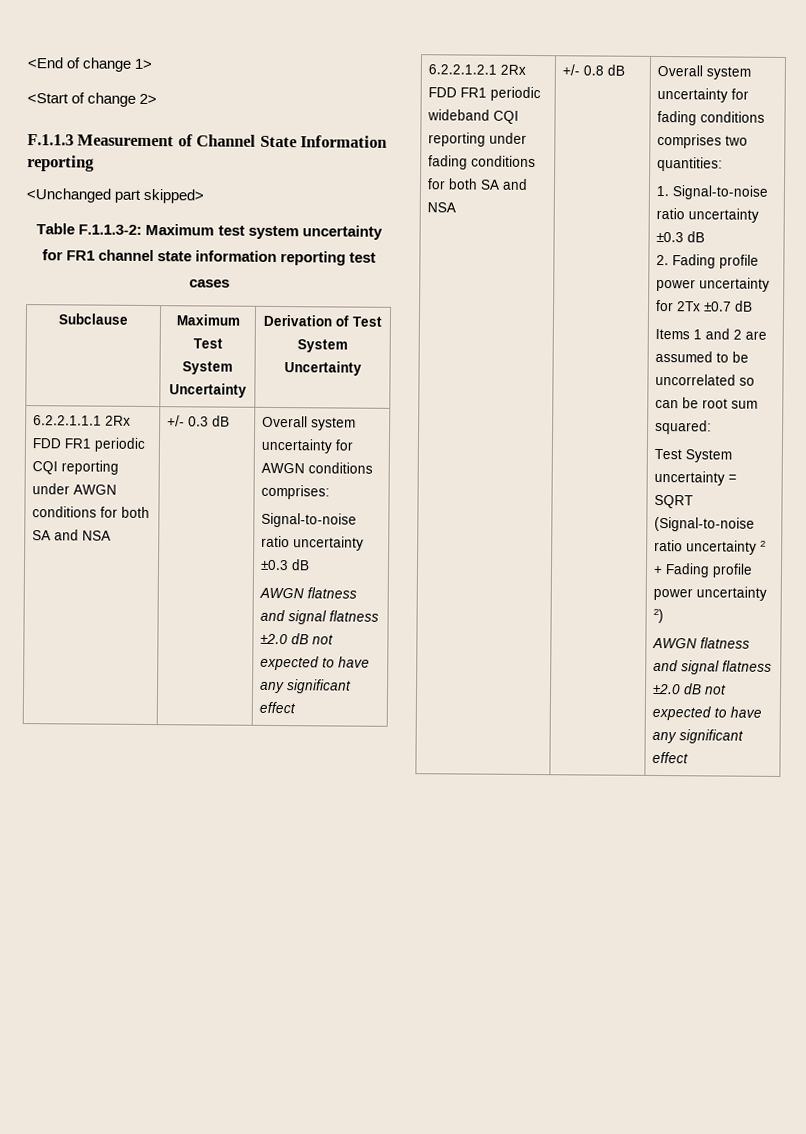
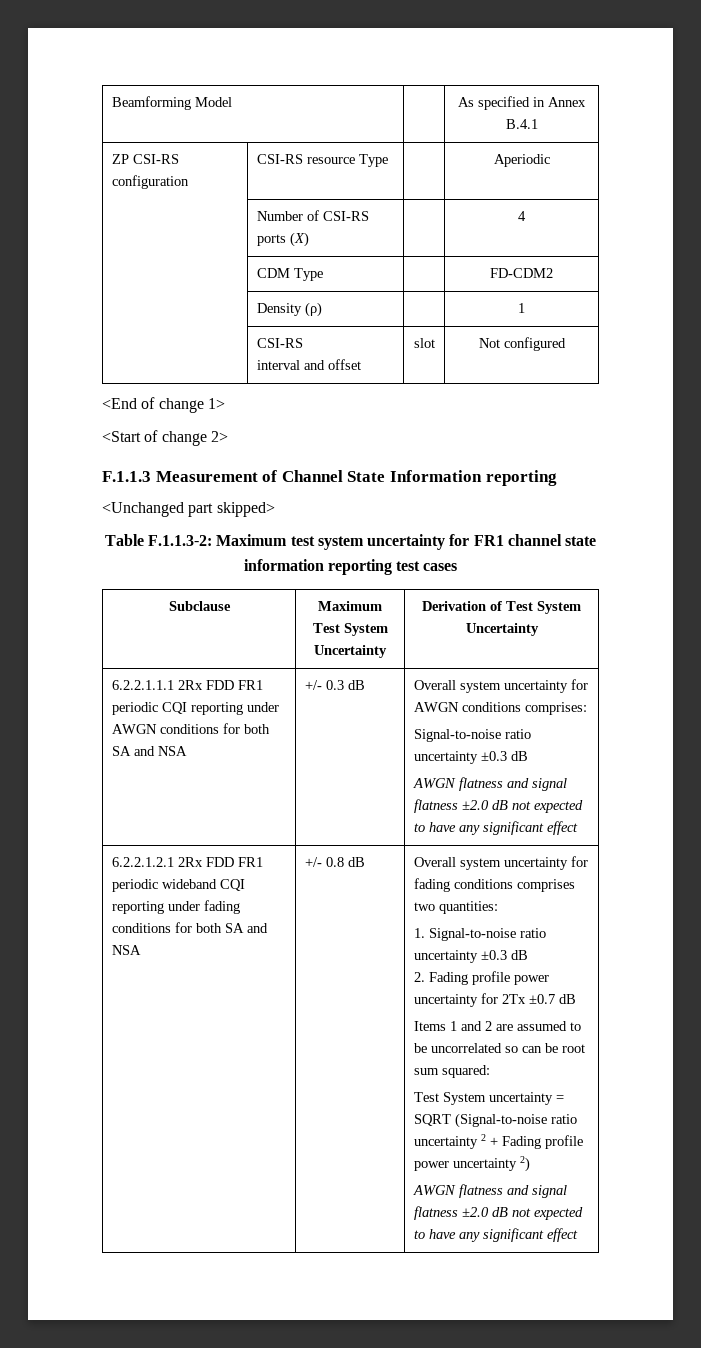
+ Beamforming Model | | As specified in Annex B.4.1
+ ZP CSI-RS configuration | CSI-RS resource Type | | Aperiodic
+ | Number of CSI-RS ports (X) | | 4
+ | CDM Type | | FD-CDM2
+ | Density (ρ) | | 1
+ | CSI-RS
+ interval and offset | slot | Not configured

